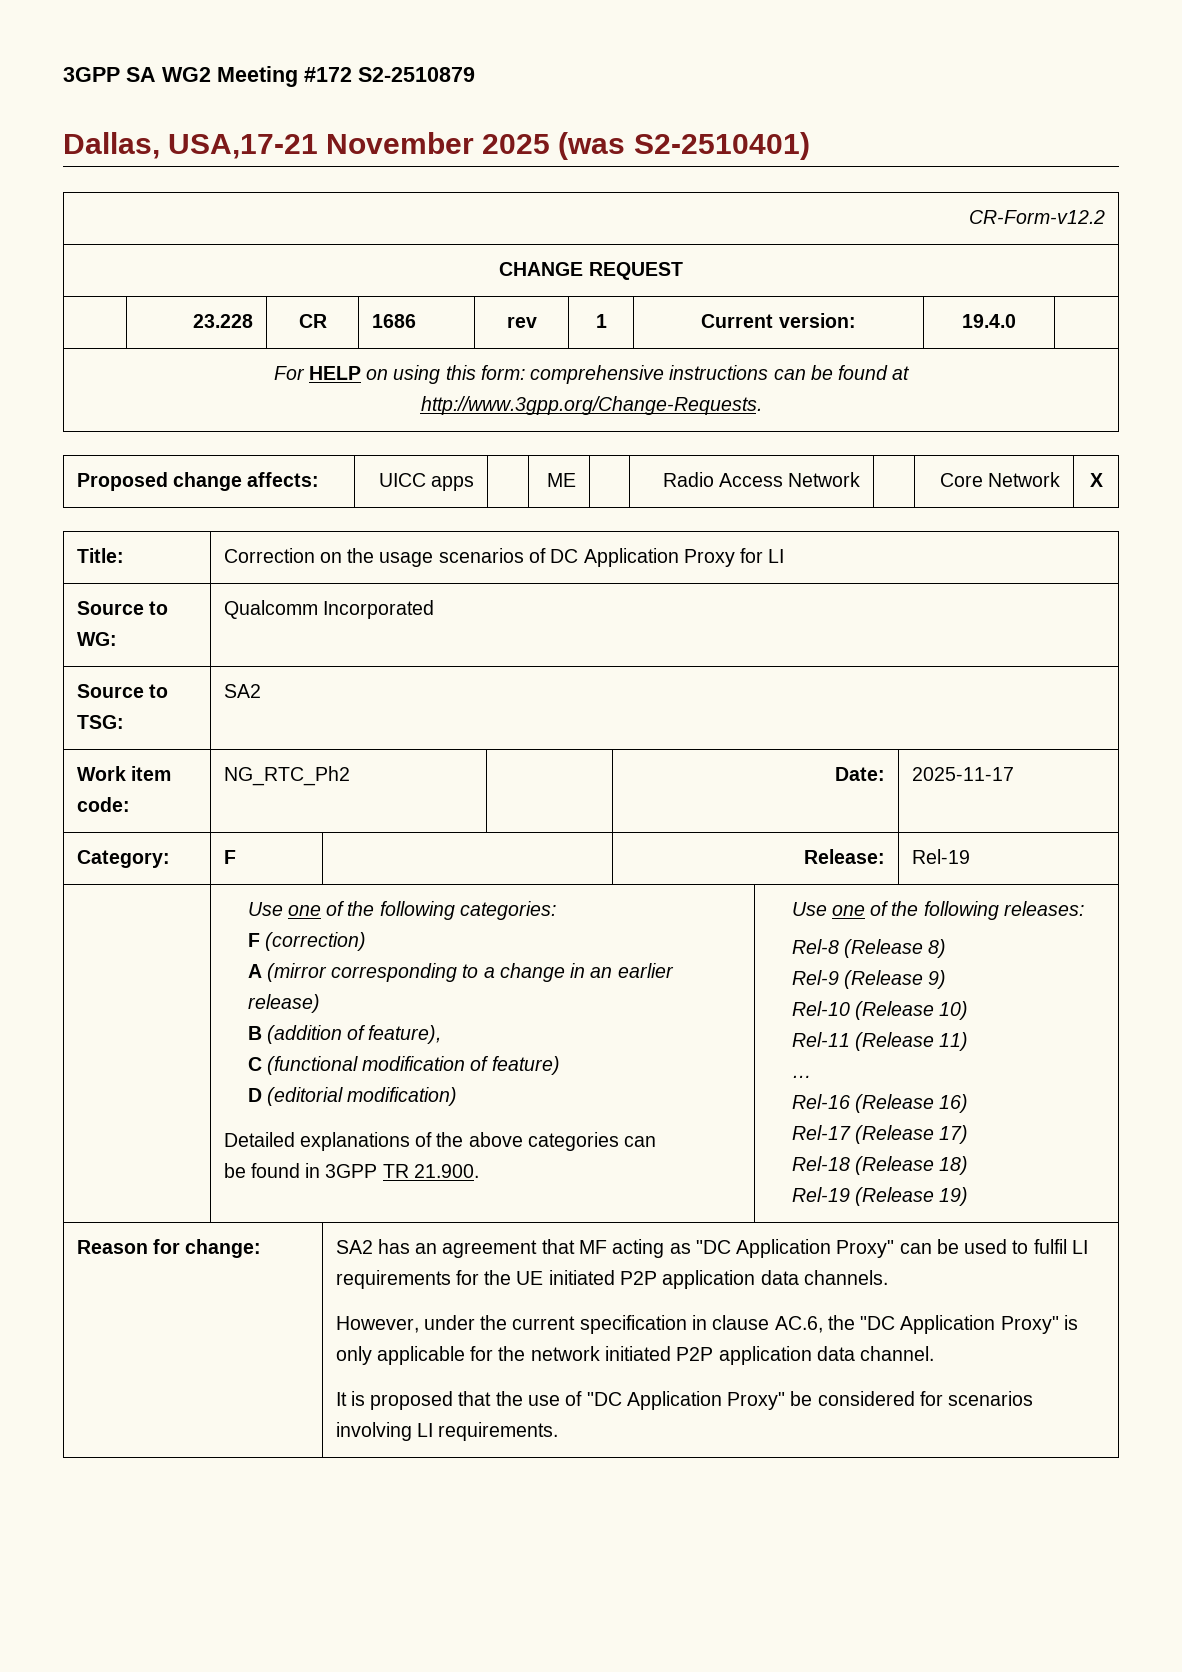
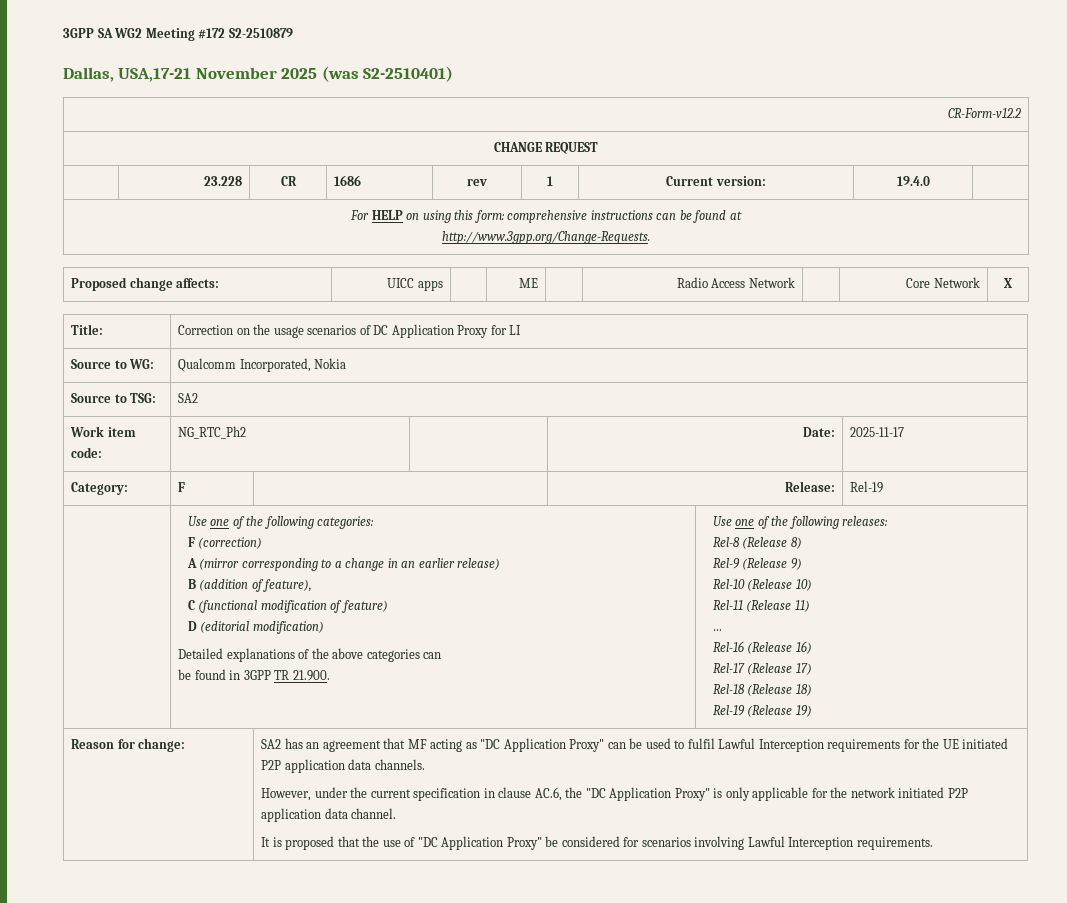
- Source to WG: | Qualcomm Incorporated
+ Source to WG: | Qualcomm Incorporated, Nokia
- SA2 has an agreement that MF acting as "DC Application Proxy" can be used to fulfil LI requirements for the UE initiated P2P application data channels.
+ SA2 has an agreement that MF acting as "DC Application Proxy" can be used to fulfil Lawful Interception requirements for the UE initiated P2P application data channels.
- It is proposed that the use of "DC Application Proxy" be considered for scenarios involving LI requirements.
+ It is proposed that the use of "DC Application Proxy" be considered for scenarios involving Lawful Interception requirements.

